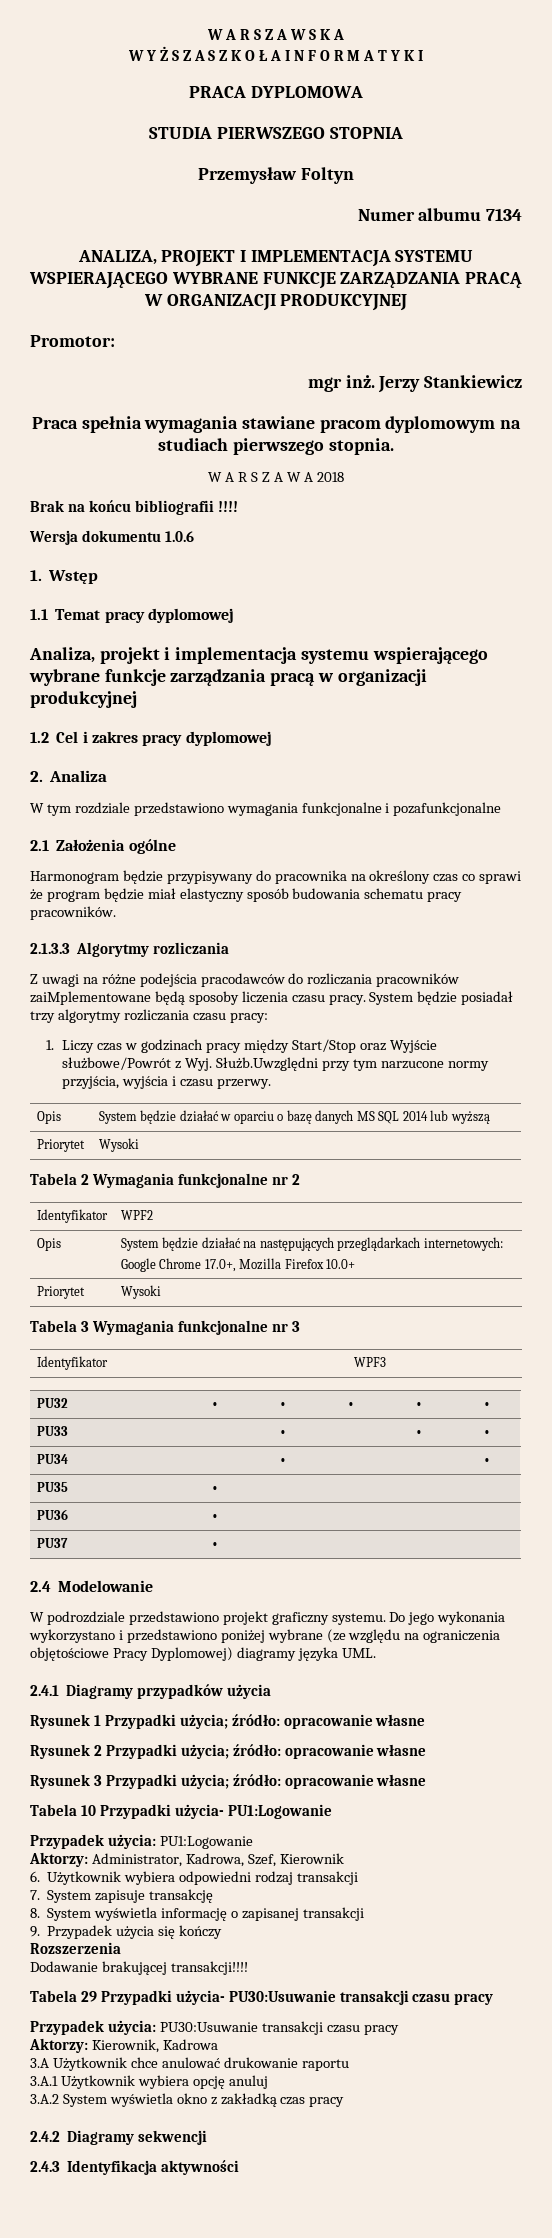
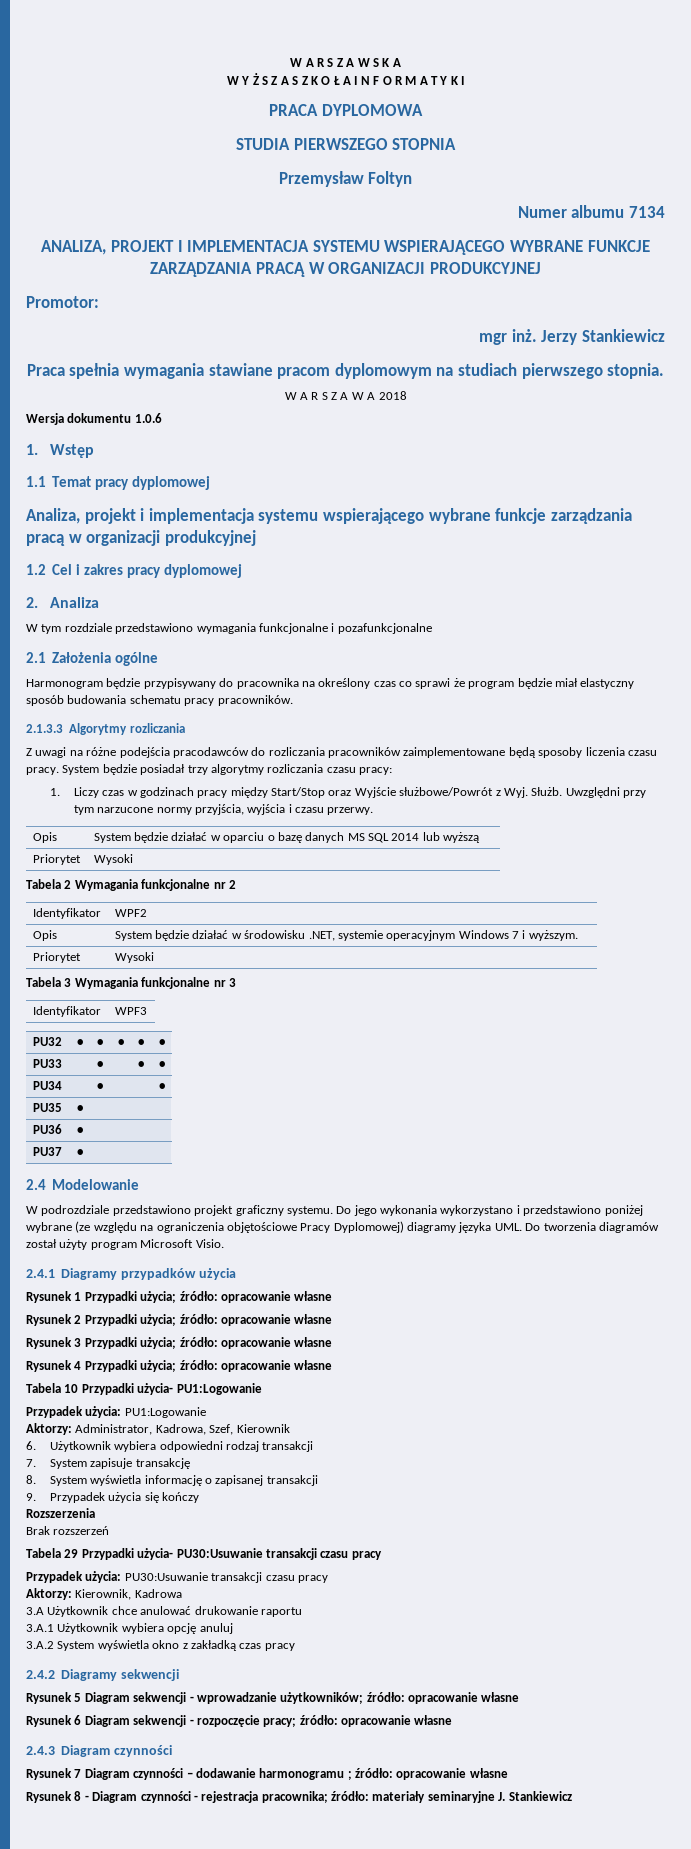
- Brak na końcu bibliografii !!!!
- Z uwagi na różne podejścia pracodawców do rozliczania pracowników zaiMplementowane będą sposoby liczenia czasu pracy.
+ Z uwagi na różne podejścia pracodawców do rozliczania pracowników zaimplementowane będą sposoby liczenia czasu pracy.
- 1. Liczy czas w godzinach pracy między Start/Stop oraz Wyjście służbowe/Powrót z Wyj. Służb.Uwzględni przy tym narzucone normy przyjścia, wyjścia i czasu przerwy.
+ 1. Liczy czas w godzinach pracy między Start/Stop oraz Wyjście służbowe/Powrót z Wyj. Służb. Uwzględni przy tym narzucone normy przyjścia, wyjścia i czasu przerwy.
- Opis | System będzie działać na następujących przeglądarkach internetowych:
- Google Chrome 17.0+, Mozilla Firefox 10.0+
+ Opis | System będzie działać w środowisku .NET, systemie operacyjnym Windows 7 i wyższym.
- Do jego wykonania wykorzystano i przedstawiono poniżej wybrane (ze względu na ograniczenia objętościowe Pracy Dyplomowej) diagramy języka UML.
+ Do jego wykonania wykorzystano i przedstawiono poniżej wybrane (ze względu na ograniczenia objętościowe Pracy Dyplomowej) diagramy języka UML. Do tworzenia diagramów został użyty program Microsoft Visio.
+ Rysunek 4 Przypadki użycia; źródło: opracowanie własne
- Dodawanie brakującej transakcji!!!!
+ Brak rozszerzeń
- 2.4.3 Identyfikacja aktywności
+ Rysunek 5 Diagram sekwencji - wprowadzanie użytkowników; źródło: opracowanie własne
+ Rysunek 6 Diagram sekwencji - rozpoczęcie pracy; źródło: opracowanie własne
+ 2.4.3 Diagram czynności
+ Rysunek 7 Diagram czynności – dodawanie harmonogramu ; źródło: opracowanie własne
+ Rysunek 8 - Diagram czynności - rejestracja pracownika; źródło: materiały seminaryjne J. Stankiewicz

